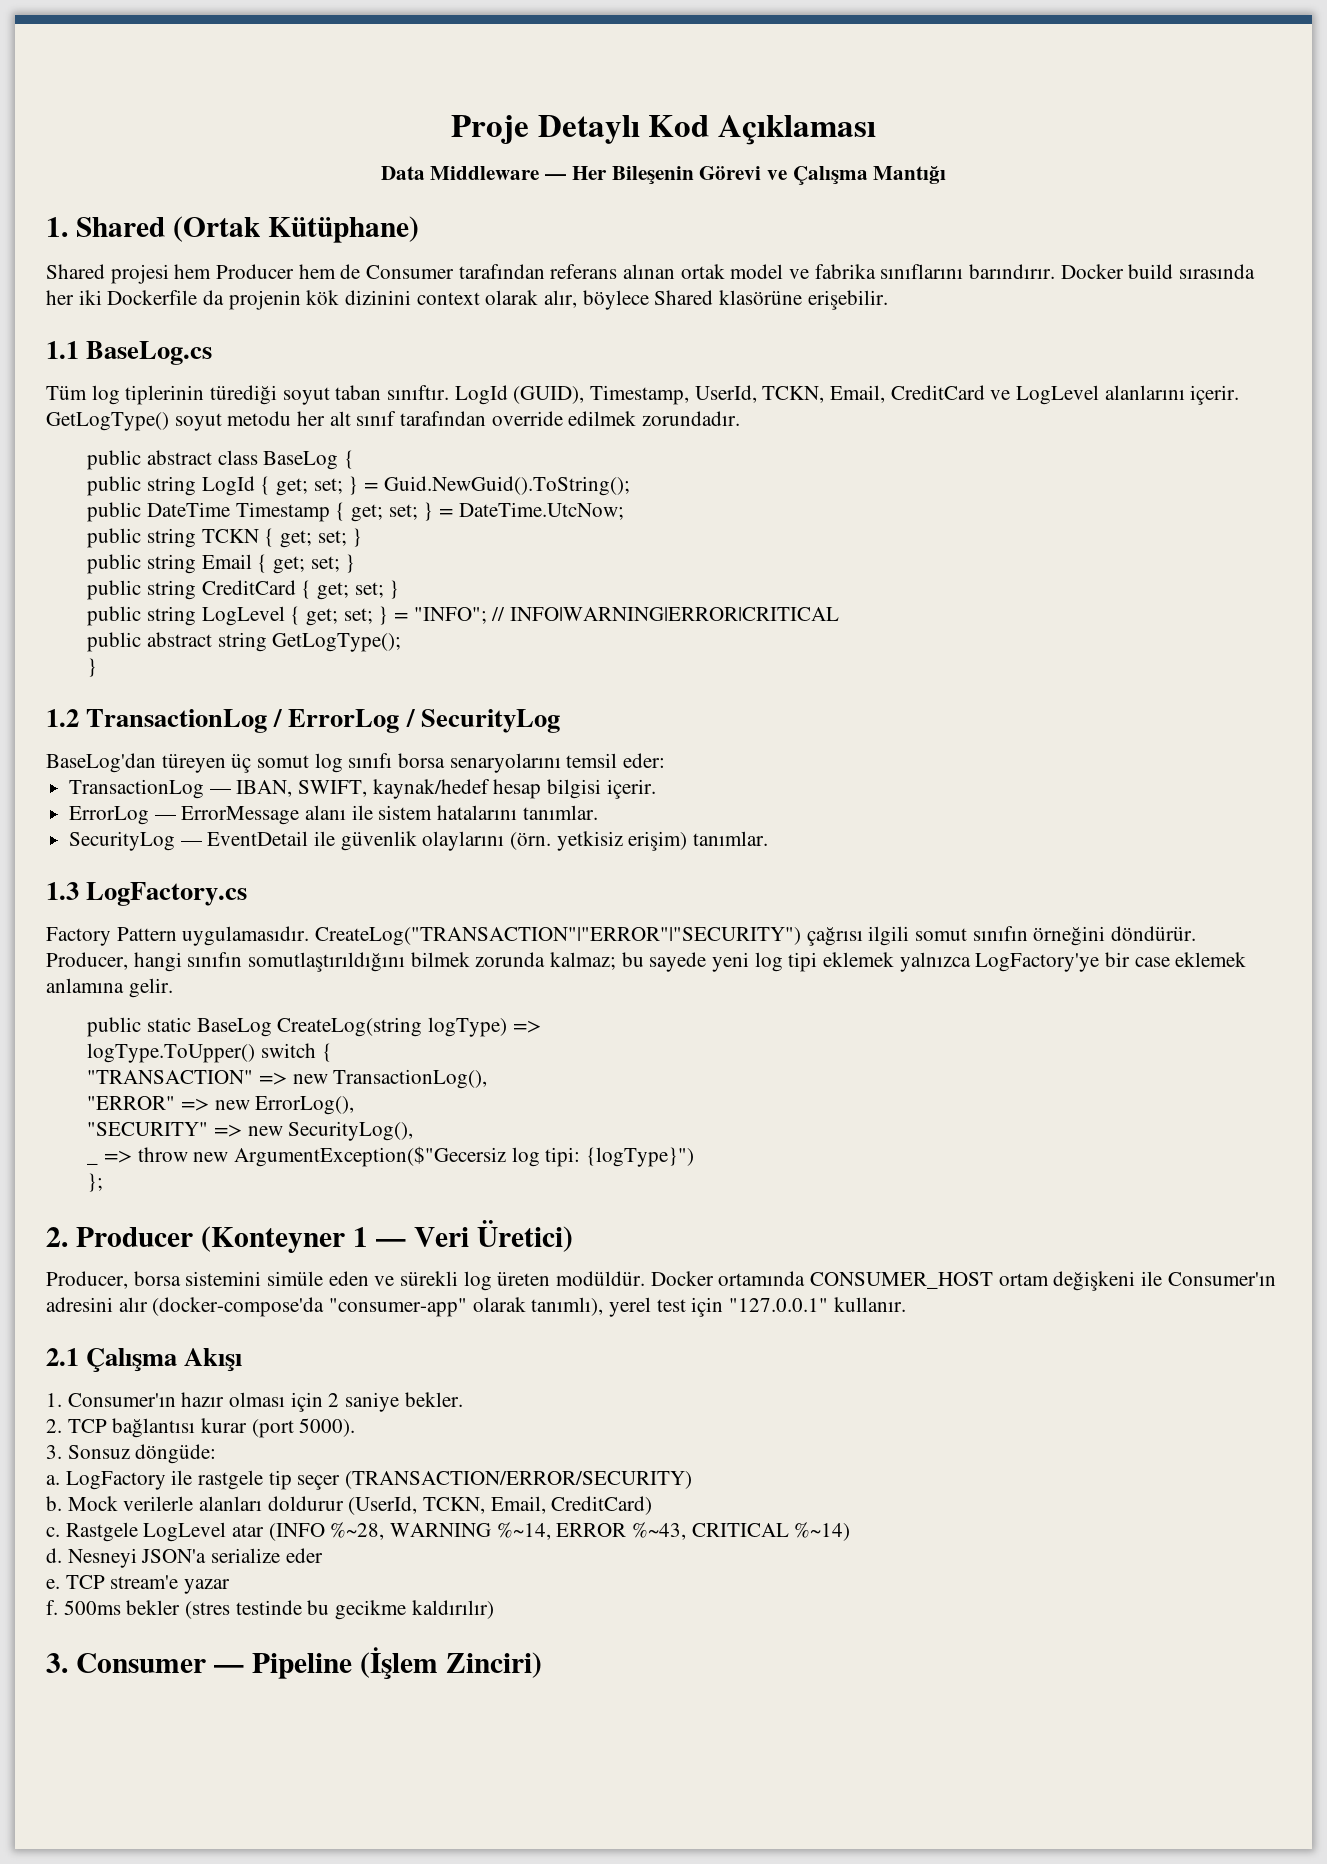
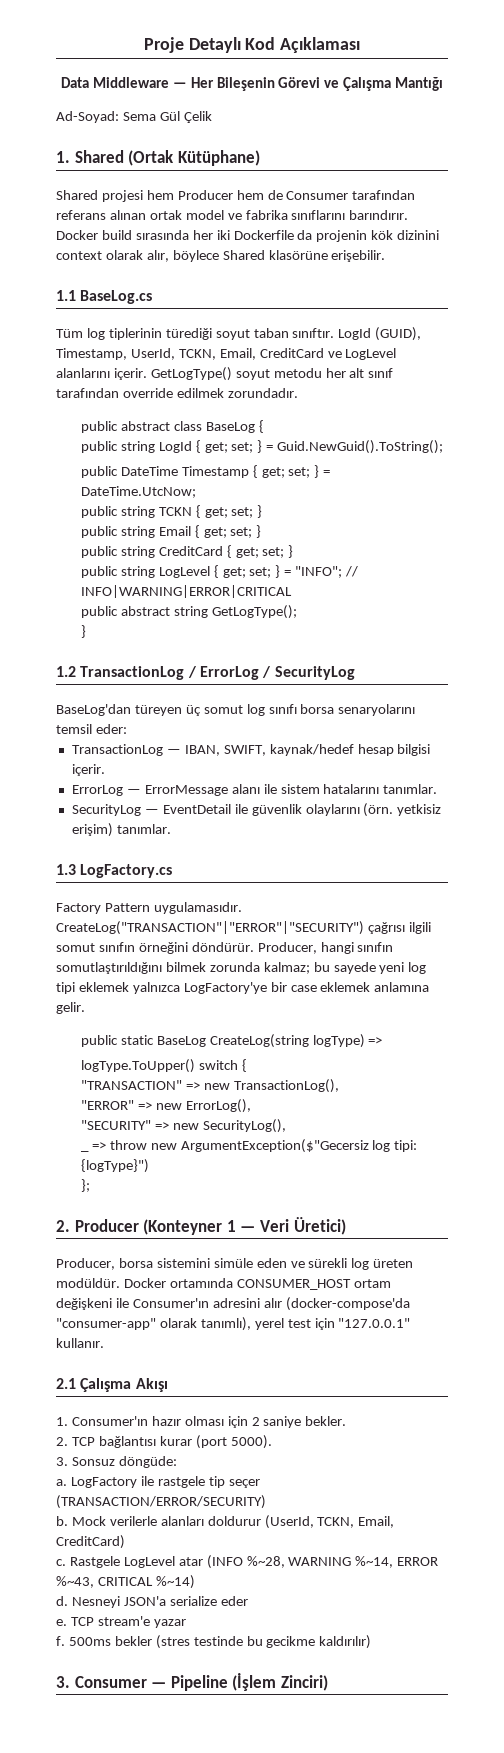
+ Ad-Soyad: Sema Gül Çelik

